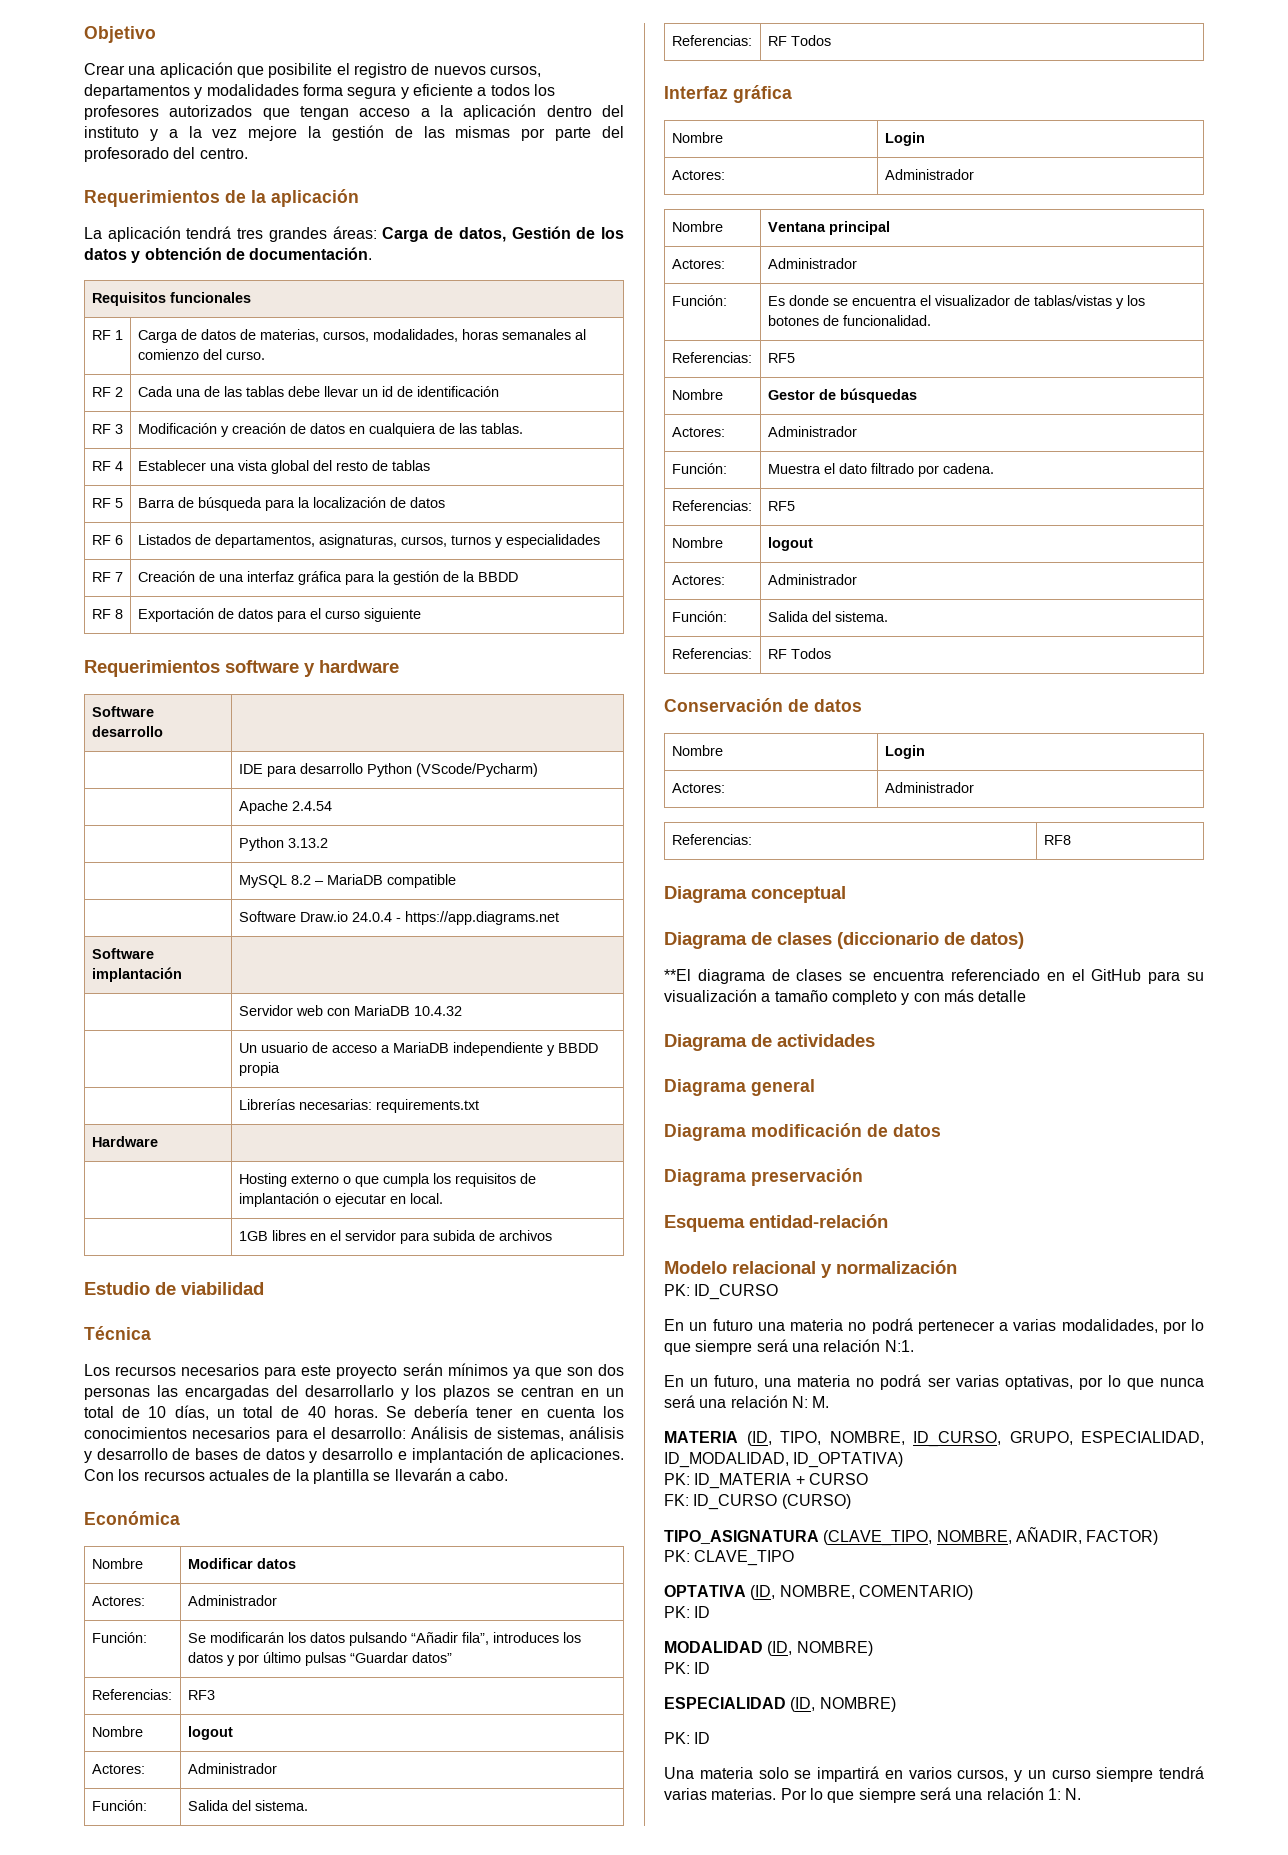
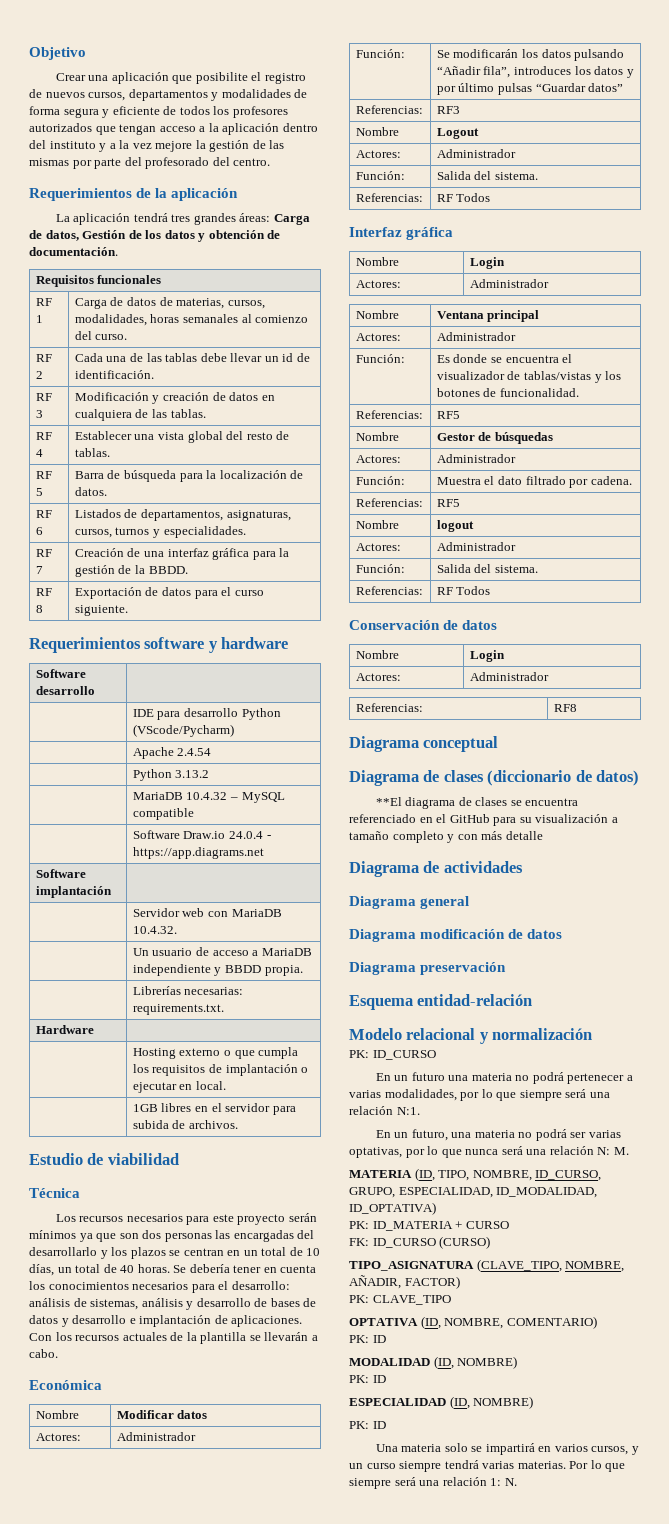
- Crear una aplicación que posibilite el registro de nuevos cursos, departamentos y modalidades forma segura y eficiente a todos los profesores autorizados que tengan acceso a la aplicación dentro del instituto y a la vez mejore la gestión de las mismas por parte del profesorado del centro.
+ Crear una aplicación que posibilite el registro de nuevos cursos, departamentos y modalidades de forma segura y eficiente de todos los profesores autorizados que tengan acceso a la aplicación dentro del instituto y a la vez mejore la gestión de las mismas por parte del profesorado del centro.
- RF 2 | Cada una de las tablas debe llevar un id de identificación
+ RF 2 | Cada una de las tablas debe llevar un id de identificación.
- RF 4 | Establecer una vista global del resto de tablas
+ RF 4 | Establecer una vista global del resto de tablas.
- RF 5 | Barra de búsqueda para la localización de datos
+ RF 5 | Barra de búsqueda para la localización de datos.
- RF 6 | Listados de departamentos, asignaturas, cursos, turnos y especialidades
+ RF 6 | Listados de departamentos, asignaturas, cursos, turnos y especialidades.
- RF 7 | Creación de una interfaz gráfica para la gestión de la BBDD
+ RF 7 | Creación de una interfaz gráfica para la gestión de la BBDD.
- RF 8 | Exportación de datos para el curso siguiente
+ RF 8 | Exportación de datos para el curso siguiente.
- | MySQL 8.2 – MariaDB compatible
+ | MariaDB 10.4.32 – MySQL compatible
- | Servidor web con MariaDB 10.4.32
+ | Servidor web con MariaDB 10.4.32.
- | Un usuario de acceso a MariaDB independiente y BBDD propia
+ | Un usuario de acceso a MariaDB independiente y BBDD propia.
- | Librerías necesarias: requirements.txt
+ | Librerías necesarias: requirements.txt.
- | 1GB libres en el servidor para subida de archivos
+ | 1GB libres en el servidor para subida de archivos.
- Se debería tener en cuenta los conocimientos necesarios para el desarrollo: Análisis de sistemas, análisis y desarrollo de bases de datos y desarrollo e implantación de aplicaciones.
+ Se debería tener en cuenta los conocimientos necesarios para el desarrollo: análisis de sistemas, análisis y desarrollo de bases de datos y desarrollo e implantación de aplicaciones.
  Referencias: | RF3
- Nombre | logout
+ Nombre | Logout

